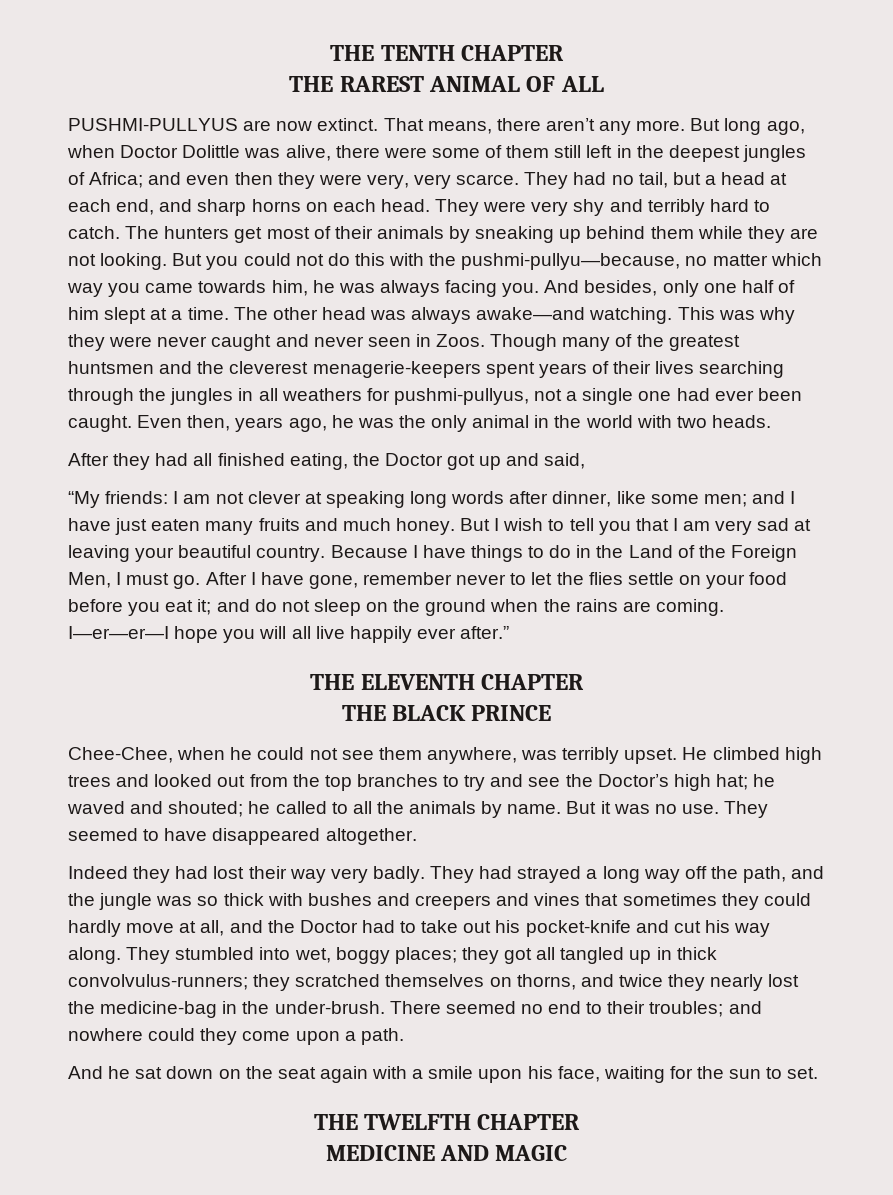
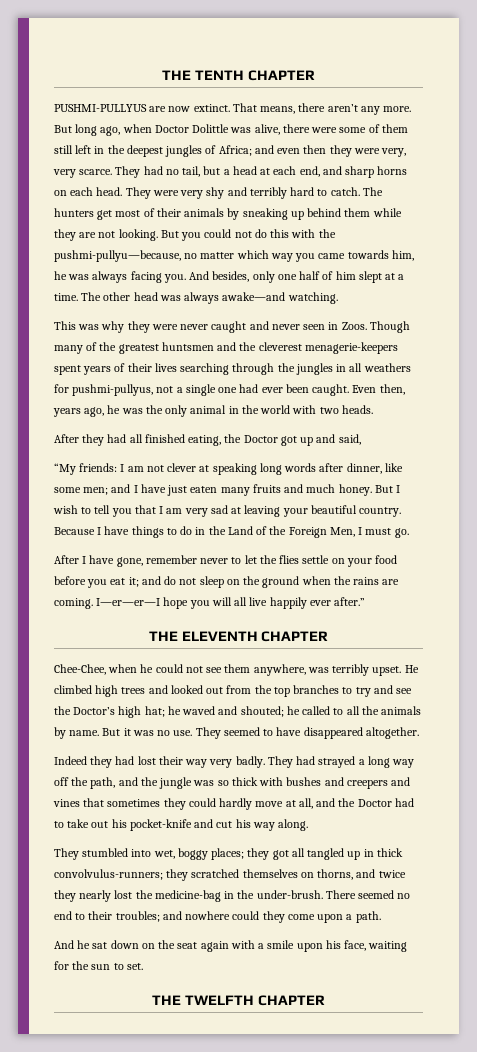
- THE RAREST ANIMAL OF ALL
- The other head was always awake—and watching. This was why they were never caught and never seen in Zoos.
+ The other head was always awake—and watching.
+ This was why they were never caught and never seen in Zoos.
- Because I have things to do in the Land of the Foreign Men, I must go. After I have gone, remember never to let the flies settle on your food before you eat it; and do not sleep on the ground when the rains are coming.
+ Because I have things to do in the Land of the Foreign Men, I must go.
+ After I have gone, remember never to let the flies settle on your food before you eat it; and do not sleep on the ground when the rains are coming.
- THE BLACK PRINCE
- They had strayed a long way off the path, and the jungle was so thick with bushes and creepers and vines that sometimes they could hardly move at all, and the Doctor had to take out his pocket-knife and cut his way along. They stumbled into wet, boggy places;
+ They had strayed a long way off the path, and the jungle was so thick with bushes and creepers and vines that sometimes they could hardly move at all, and the Doctor had to take out his pocket-knife and cut his way along.
+ They stumbled into wet, boggy places;
- MEDICINE AND MAGIC

